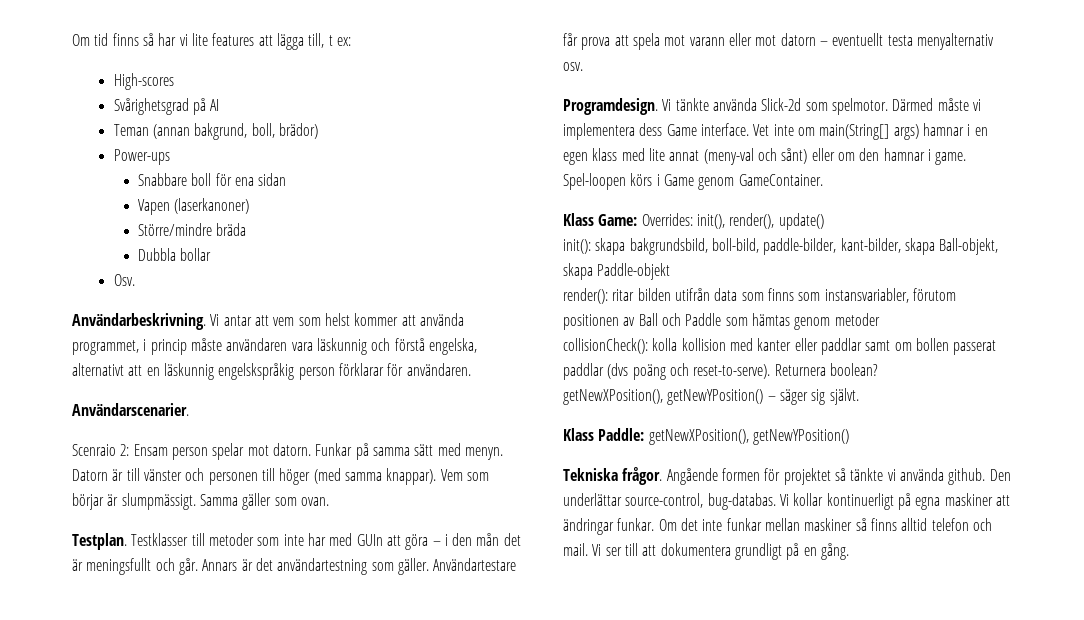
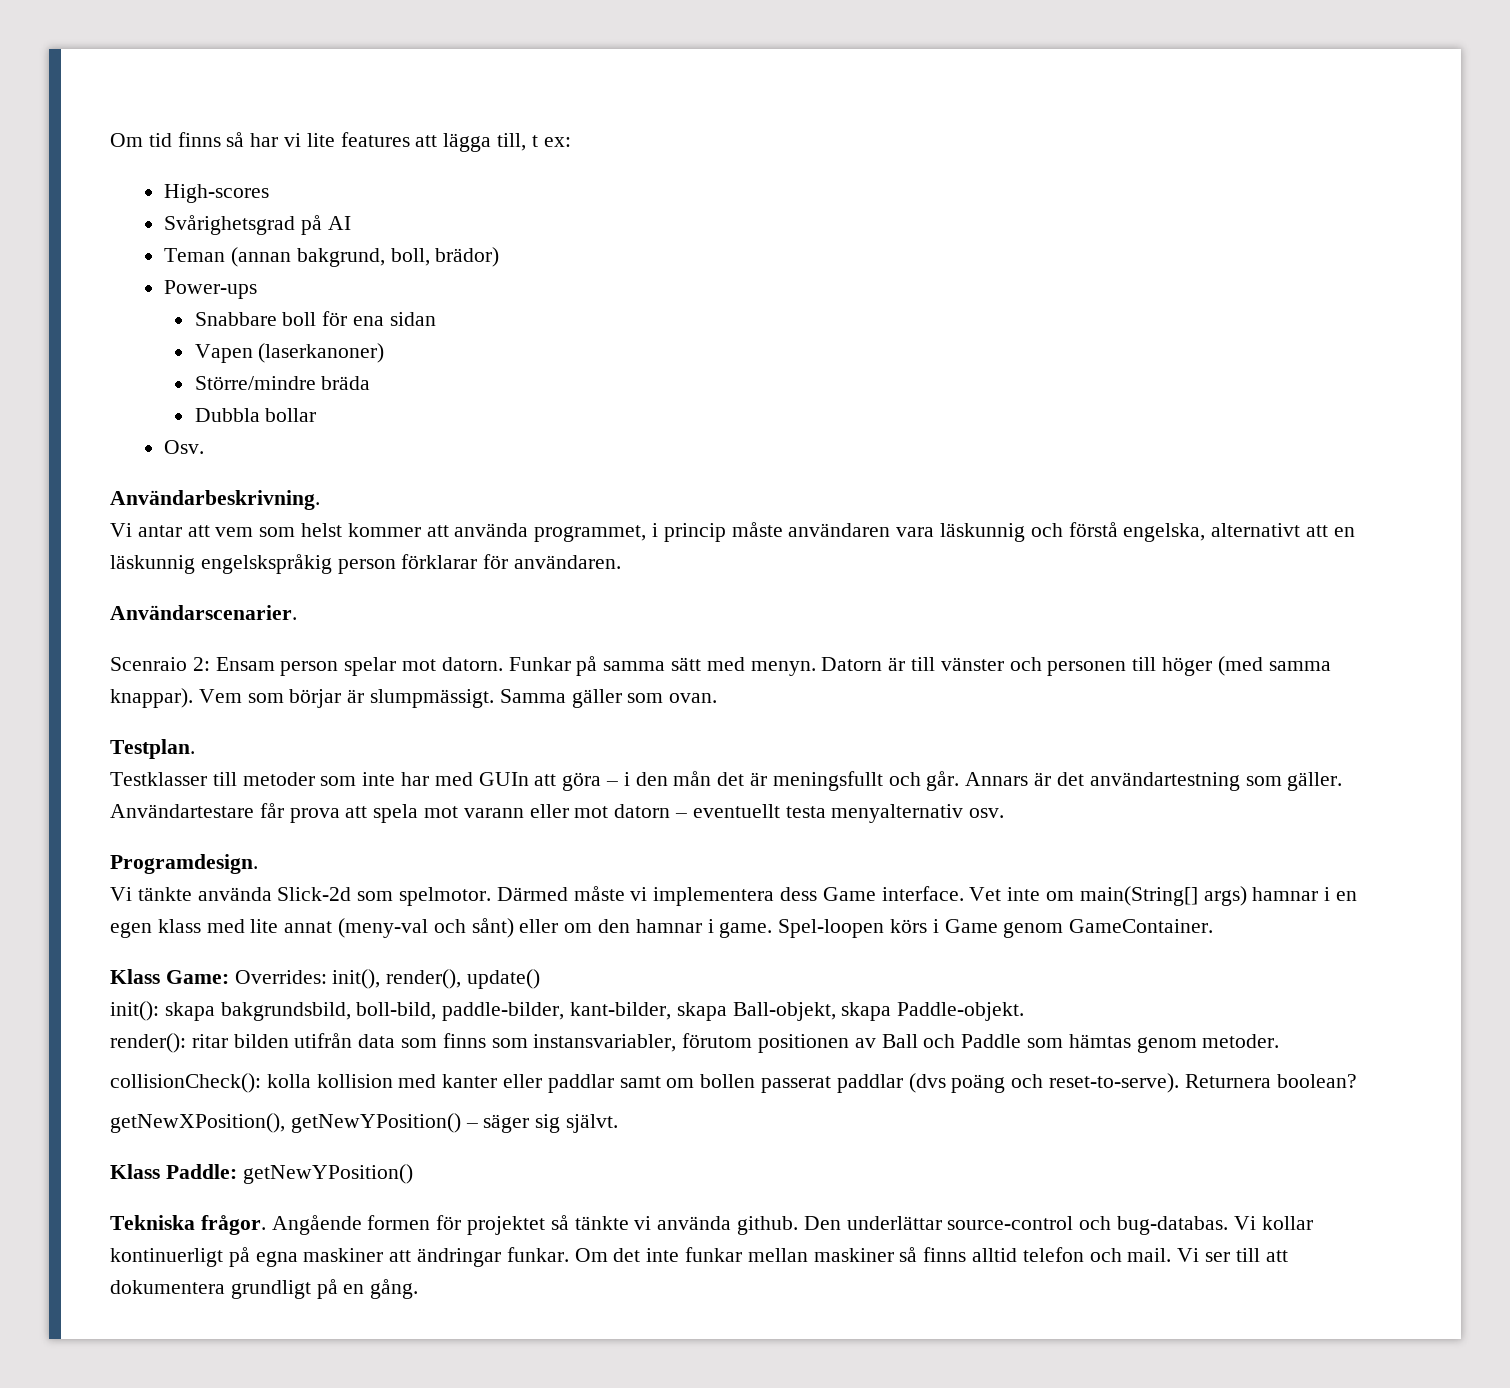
- Användarbeskrivning. Vi antar att vem som helst kommer att använda programmet, i princip måste användaren vara läskunnig och förstå engelska, alternativt att en läskunnig engelskspråkig person förklarar för användaren.
+ Användarbeskrivning.
+ Vi antar att vem som helst kommer att använda programmet, i princip måste användaren vara läskunnig och förstå engelska, alternativt att en läskunnig engelskspråkig person förklarar för användaren.
- Testplan. Testklasser till metoder som inte har med GUIn att göra – i den mån det är meningsfullt och går.
+ Testplan.
+ Testklasser till metoder som inte har med GUIn att göra – i den mån det är meningsfullt och går.
- Programdesign. Vi tänkte använda Slick-2d som spelmotor.
+ Programdesign.
+ Vi tänkte använda Slick-2d som spelmotor.
- init(): skapa bakgrundsbild, boll-bild, paddle-bilder, kant-bilder, skapa Ball-objekt, skapa Paddle-objekt
+ init(): skapa bakgrundsbild, boll-bild, paddle-bilder, kant-bilder, skapa Ball-objekt, skapa Paddle-objekt.
- render(): ritar bilden utifrån data som finns som instansvariabler, förutom positionen av Ball och Paddle som hämtas genom metoder
+ render(): ritar bilden utifrån data som finns som instansvariabler, förutom positionen av Ball och Paddle som hämtas genom metoder.
- Klass Paddle: getNewXPosition(), getNewYPosition()
+ Klass Paddle: getNewYPosition()
- Den underlättar source-control, bug-databas.
+ Den underlättar source-control och bug-databas.

